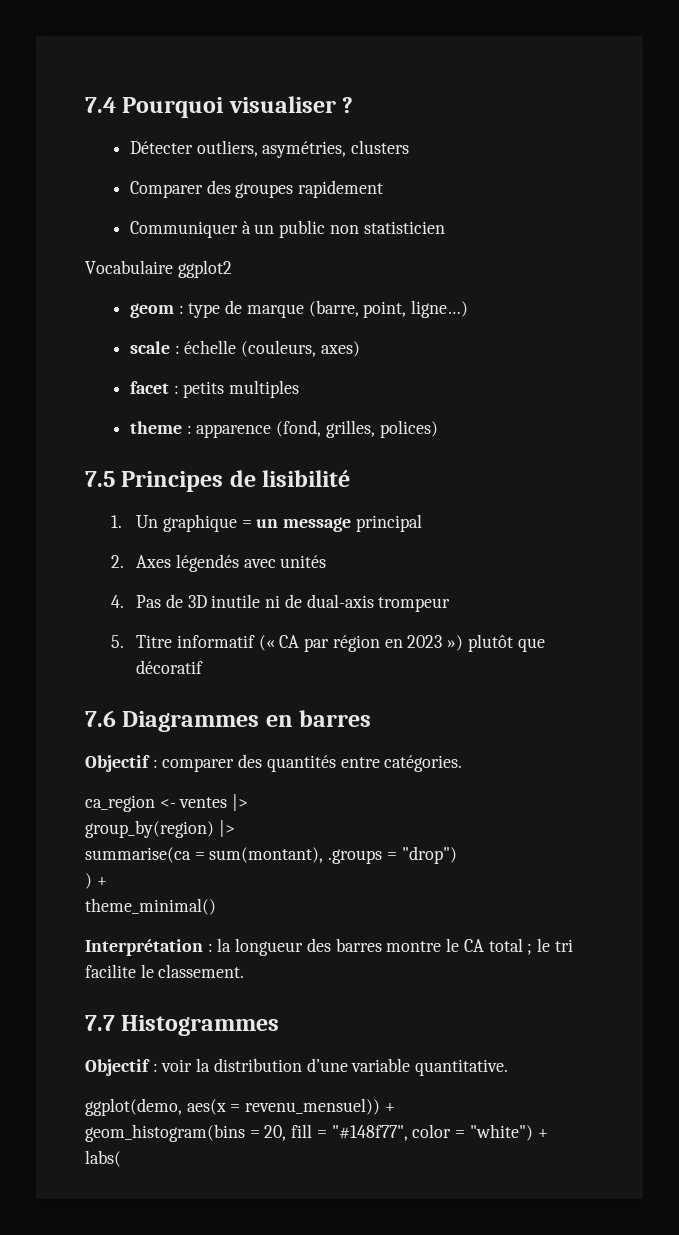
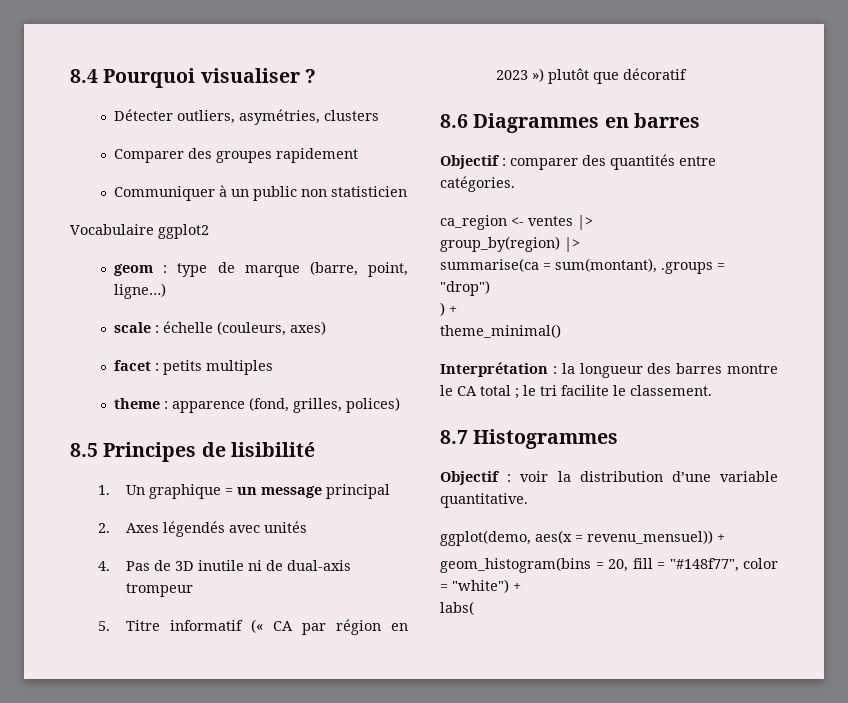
- 7.4 Pourquoi visualiser ?
+ 8.4 Pourquoi visualiser ?
- 7.5 Principes de lisibilité
+ 8.5 Principes de lisibilité
- 7.6 Diagrammes en barres
+ 8.6 Diagrammes en barres
- 7.7 Histogrammes
+ 8.7 Histogrammes

